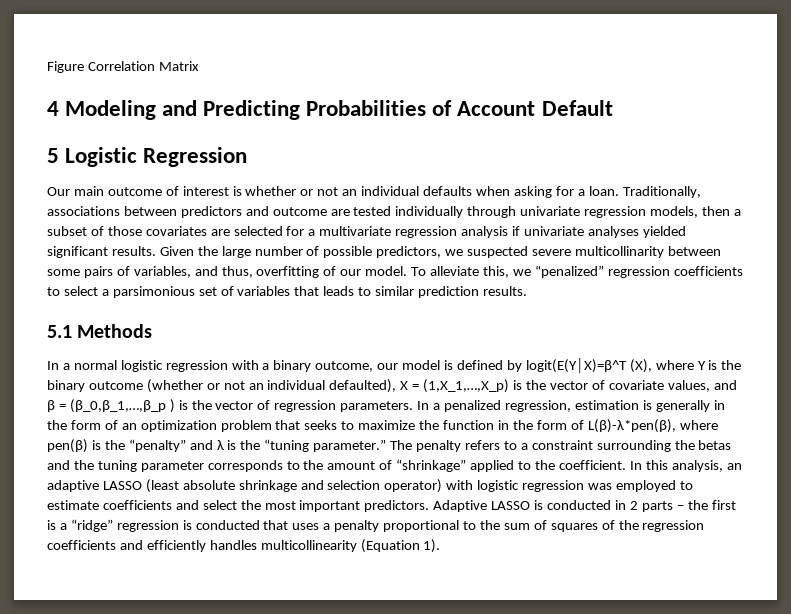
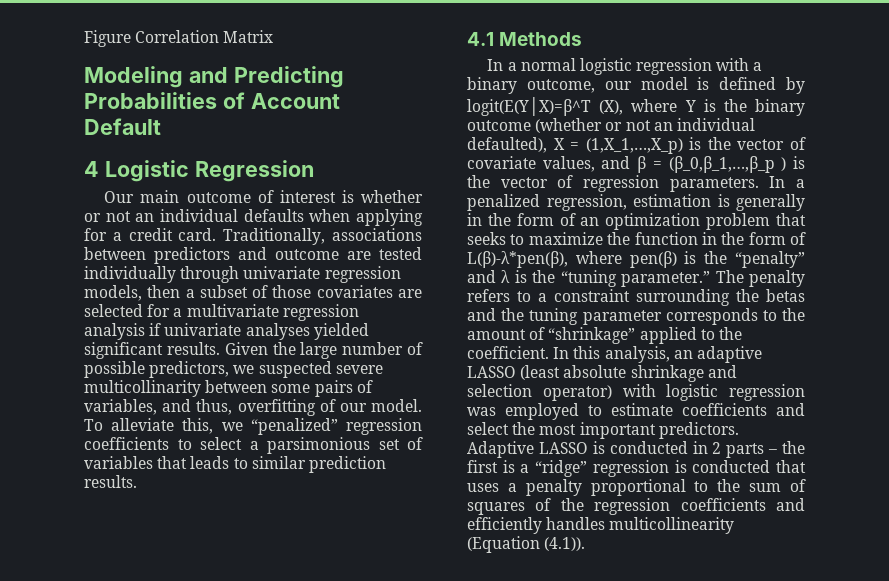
- 4 Modeling and Predicting Probabilities of Account Default
+ Modeling and Predicting Probabilities of Account Default
- 5 Logistic Regression
+ 4 Logistic Regression
- Our main outcome of interest is whether or not an individual defaults when asking for a loan.
+ Our main outcome of interest is whether or not an individual defaults when applying for a credit card.
- 5.1 Methods
+ 4.1 Methods
- Adaptive LASSO is conducted in 2 parts – the first is a “ridge” regression is conducted that uses a penalty proportional to the sum of squares of the regression coefficients and efficiently handles multicollinearity (Equation 1).
+ Adaptive LASSO is conducted in 2 parts – the first is a “ridge” regression is conducted that uses a penalty proportional to the sum of squares of the regression coefficients and efficiently handles multicollinearity (Equation (4.1)).

